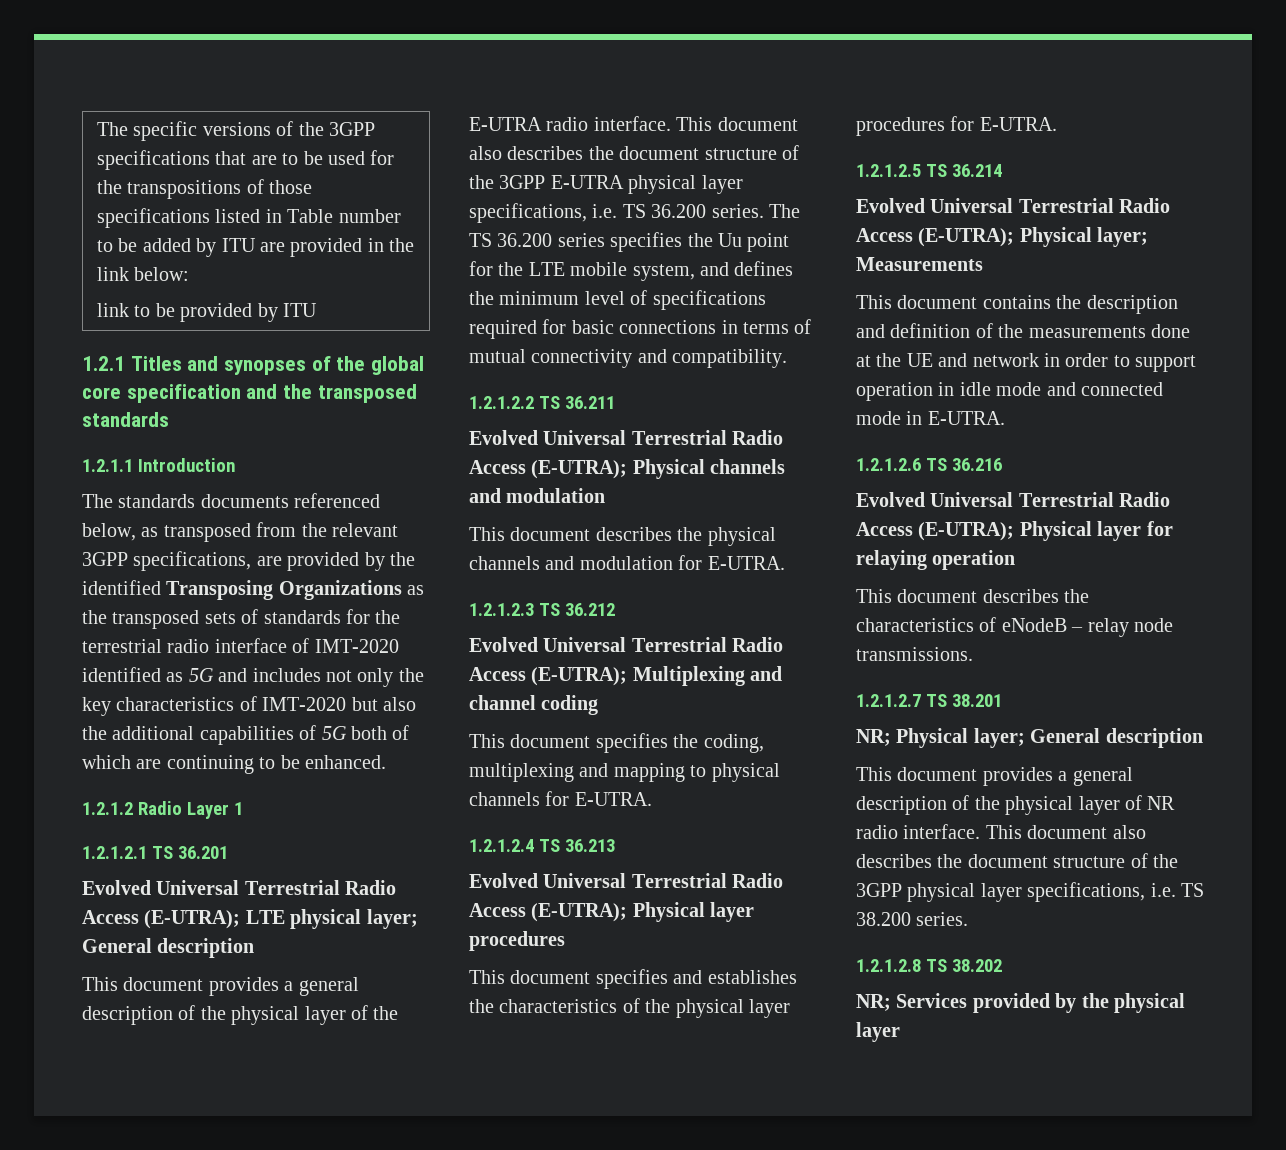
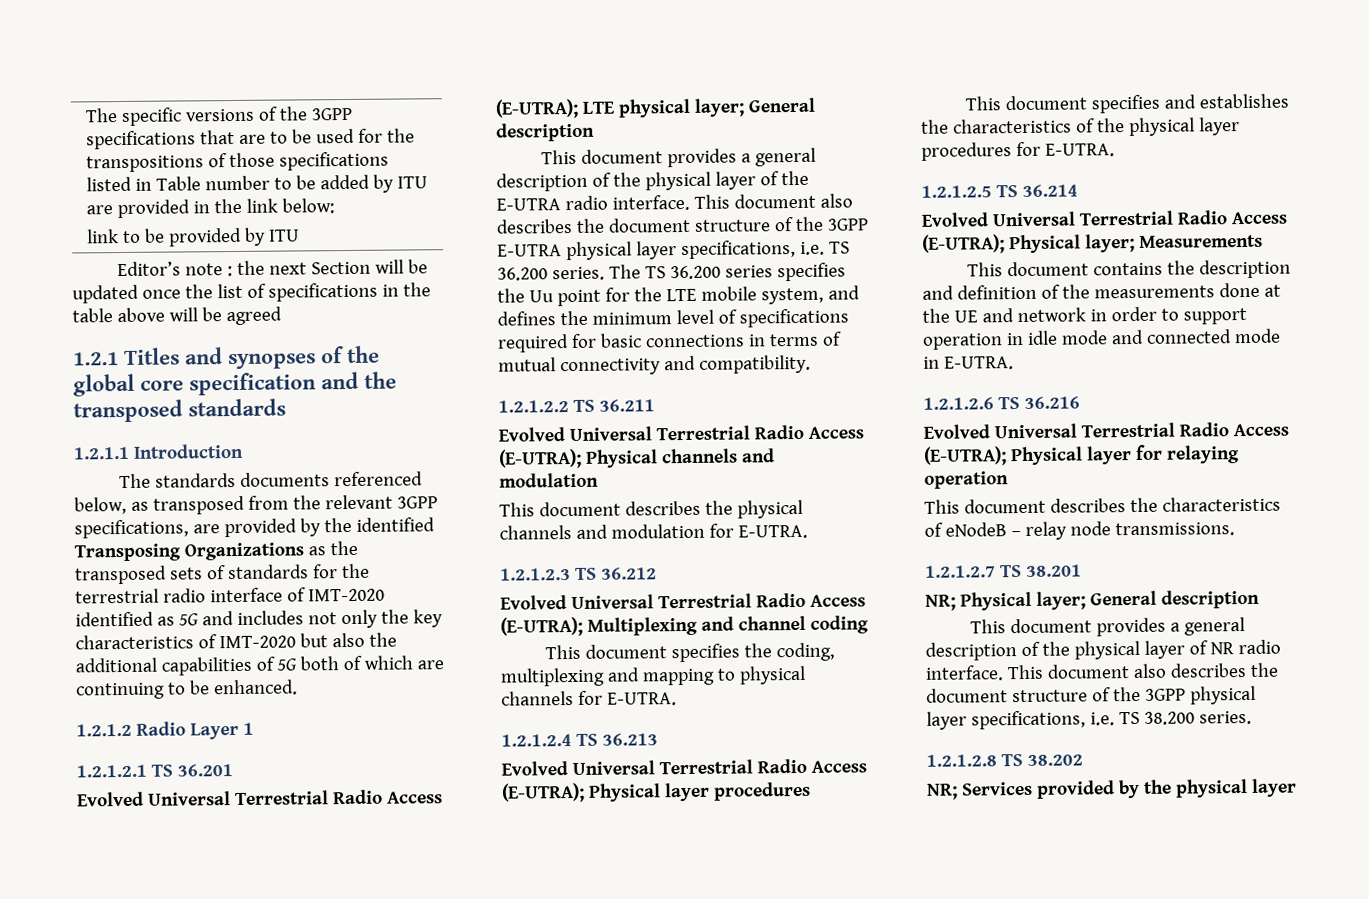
+ Editor’s note : the next Section will be updated once the list of specifications in the table above will be agreed

